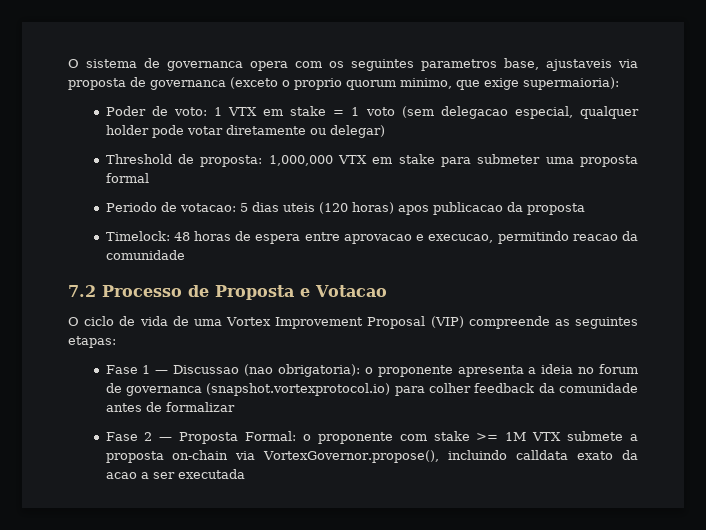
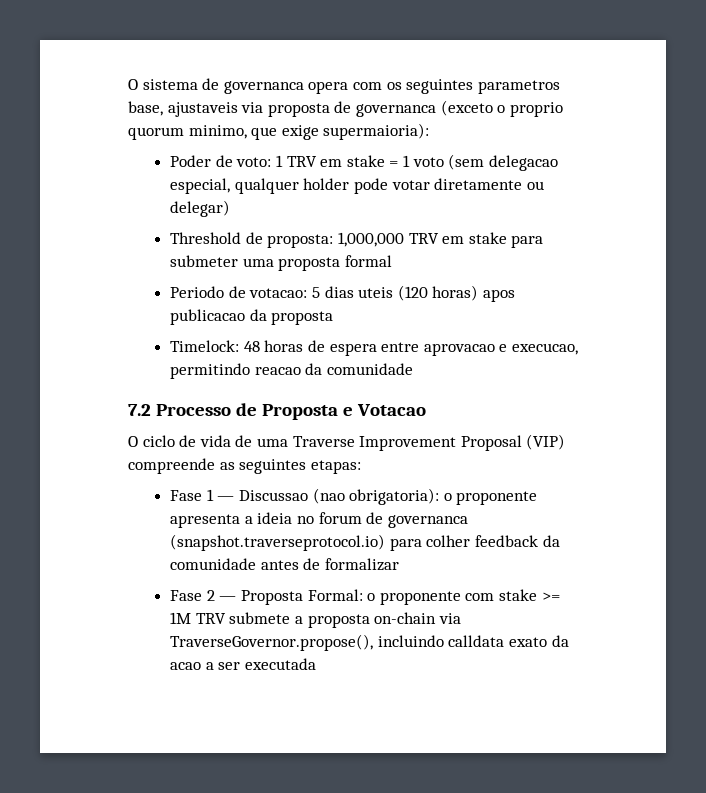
- Poder de voto: 1 VTX em stake = 1 voto (sem delegacao especial, qualquer holder pode votar diretamente ou delegar)
+ Poder de voto: 1 TRV em stake = 1 voto (sem delegacao especial, qualquer holder pode votar diretamente ou delegar)
- Threshold de proposta: 1,000,000 VTX em stake para submeter uma proposta formal
+ Threshold de proposta: 1,000,000 TRV em stake para submeter uma proposta formal
- O ciclo de vida de uma Vortex Improvement Proposal (VIP) compreende as seguintes etapas:
+ O ciclo de vida de uma Traverse Improvement Proposal (VIP) compreende as seguintes etapas:
- Fase 1 — Discussao (nao obrigatoria): o proponente apresenta a ideia no forum de governanca (snapshot.vortexprotocol.io) para colher feedback da comunidade antes de formalizar
+ Fase 1 — Discussao (nao obrigatoria): o proponente apresenta a ideia no forum de governanca (snapshot.traverseprotocol.io) para colher feedback da comunidade antes de formalizar
- Fase 2 — Proposta Formal: o proponente com stake >= 1M VTX submete a proposta on-chain via VortexGovernor.propose(), incluindo calldata exato da acao a ser executada
+ Fase 2 — Proposta Formal: o proponente com stake >= 1M TRV submete a proposta on-chain via TraverseGovernor.propose(), incluindo calldata exato da acao a ser executada

